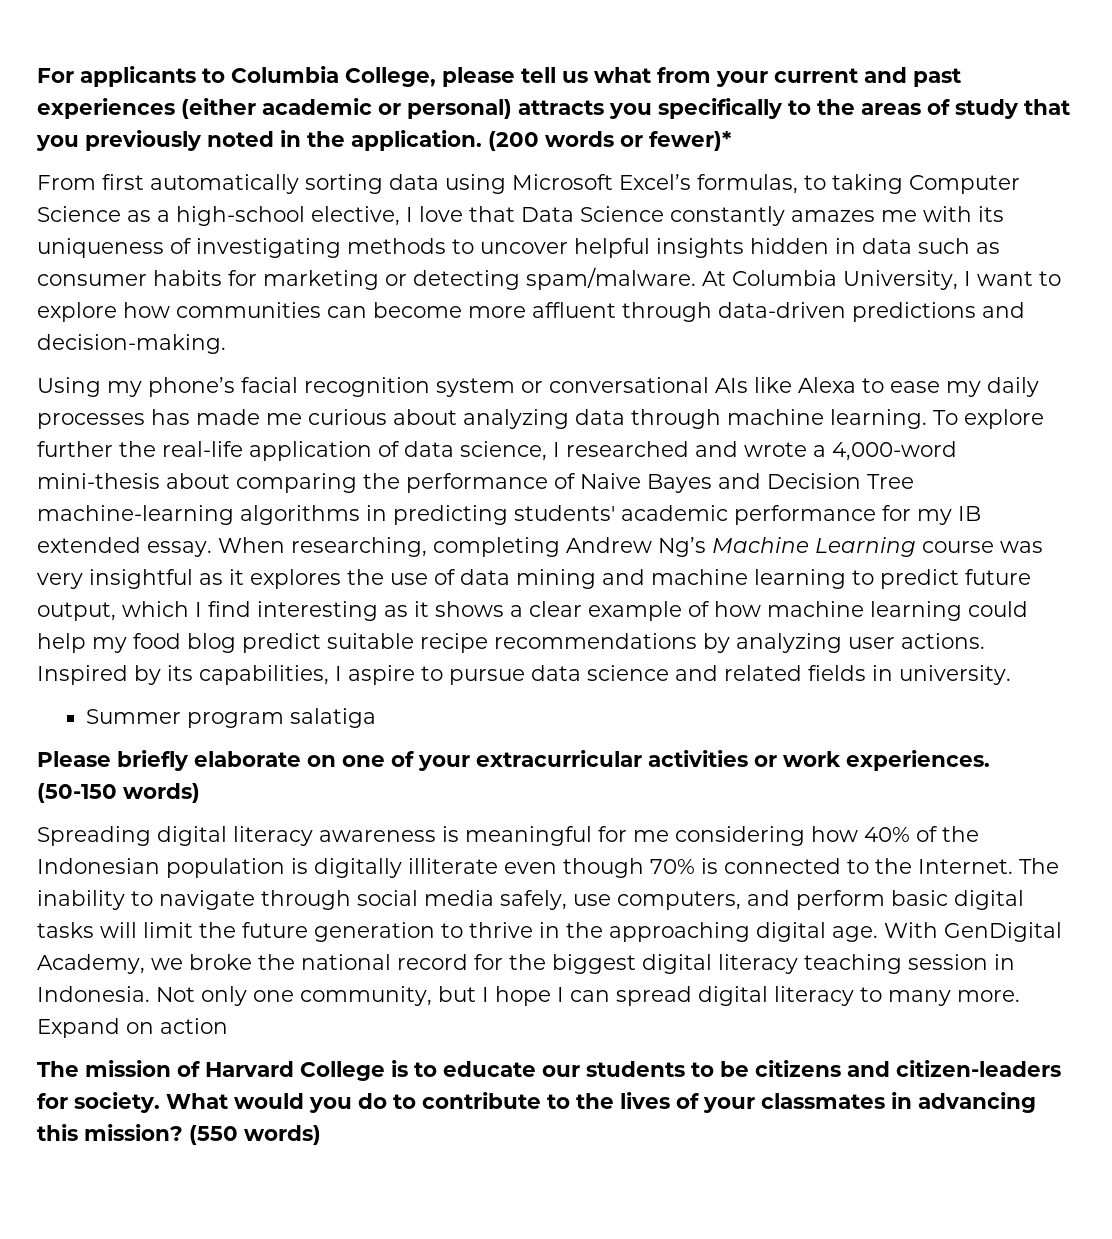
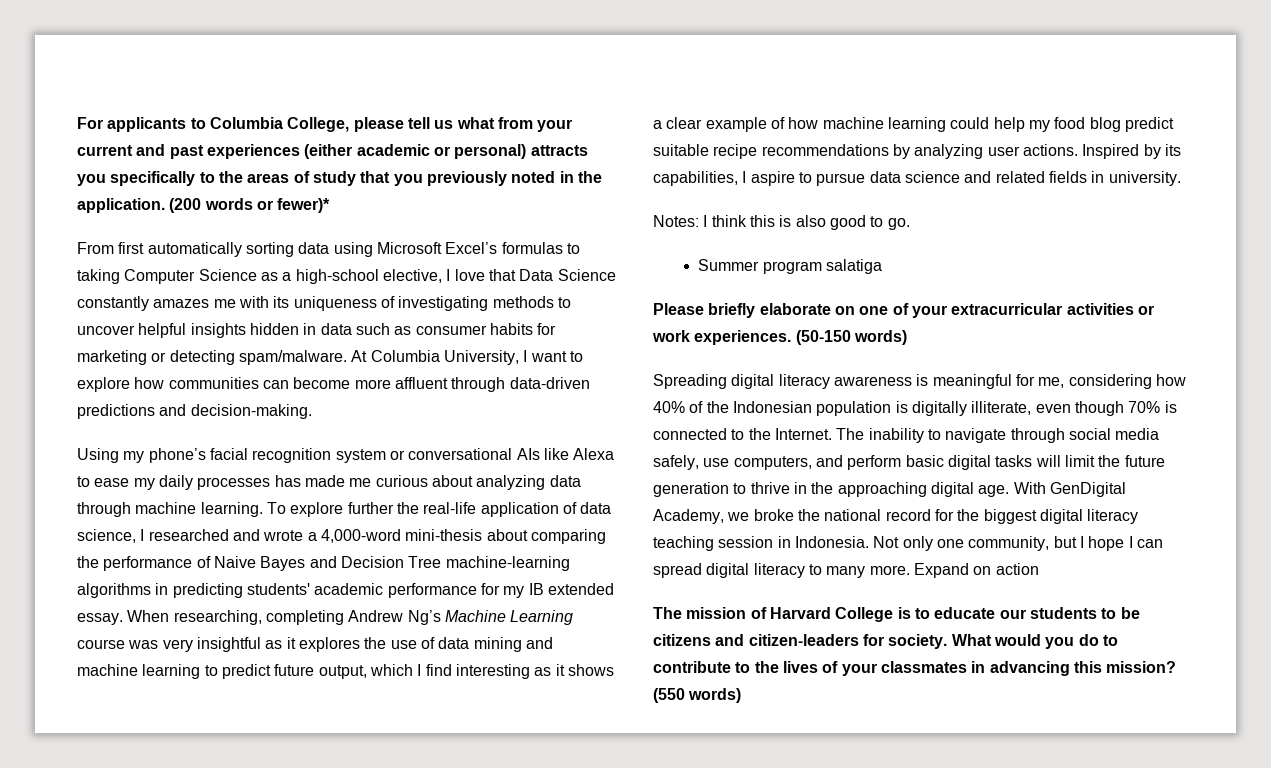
- From first automatically sorting data using Microsoft Excel’s formulas, to taking Computer Science as a high-school elective, I love that Data Science constantly amazes me with its uniqueness of investigating methods to uncover helpful insights hidden in data such as consumer habits for marketing or detecting spam/malware.
+ From first automatically sorting data using Microsoft Excel’s formulas to taking Computer Science as a high-school elective, I love that Data Science constantly amazes me with its uniqueness of investigating methods to uncover helpful insights hidden in data such as consumer habits for marketing or detecting spam/malware.
+ Notes: I think this is also good to go.
- Spreading digital literacy awareness is meaningful for me considering how 40% of the Indonesian population is digitally illiterate even though 70% is connected to the Internet.
+ Spreading digital literacy awareness is meaningful for me, considering how 40% of the Indonesian population is digitally illiterate, even though 70% is connected to the Internet.

